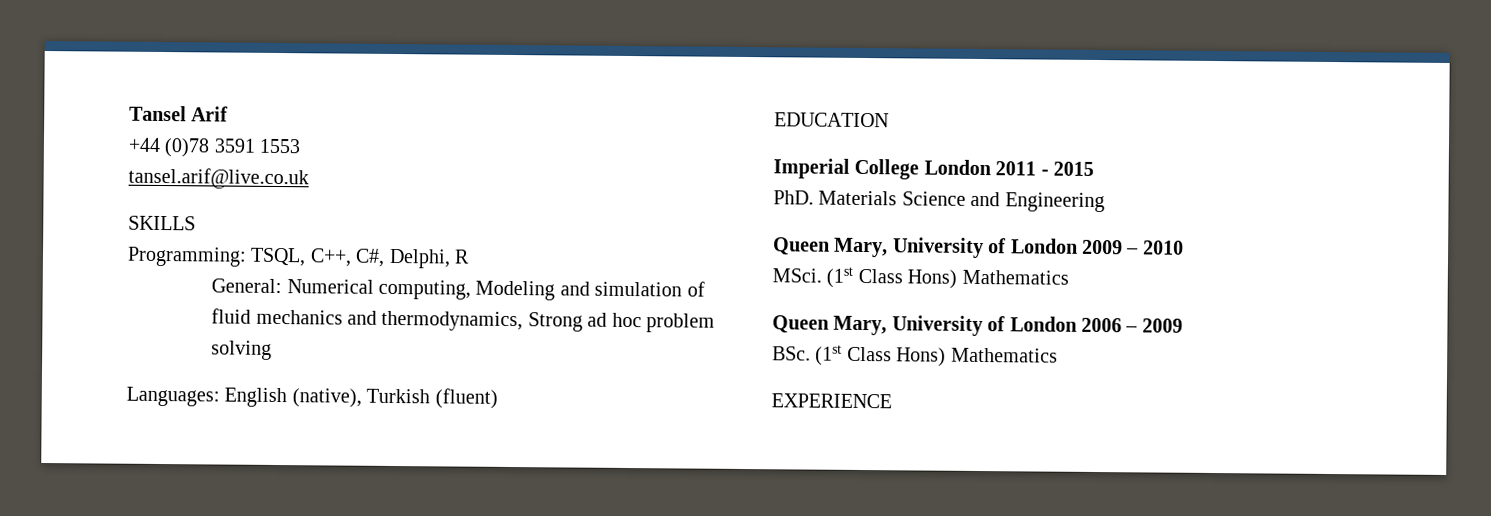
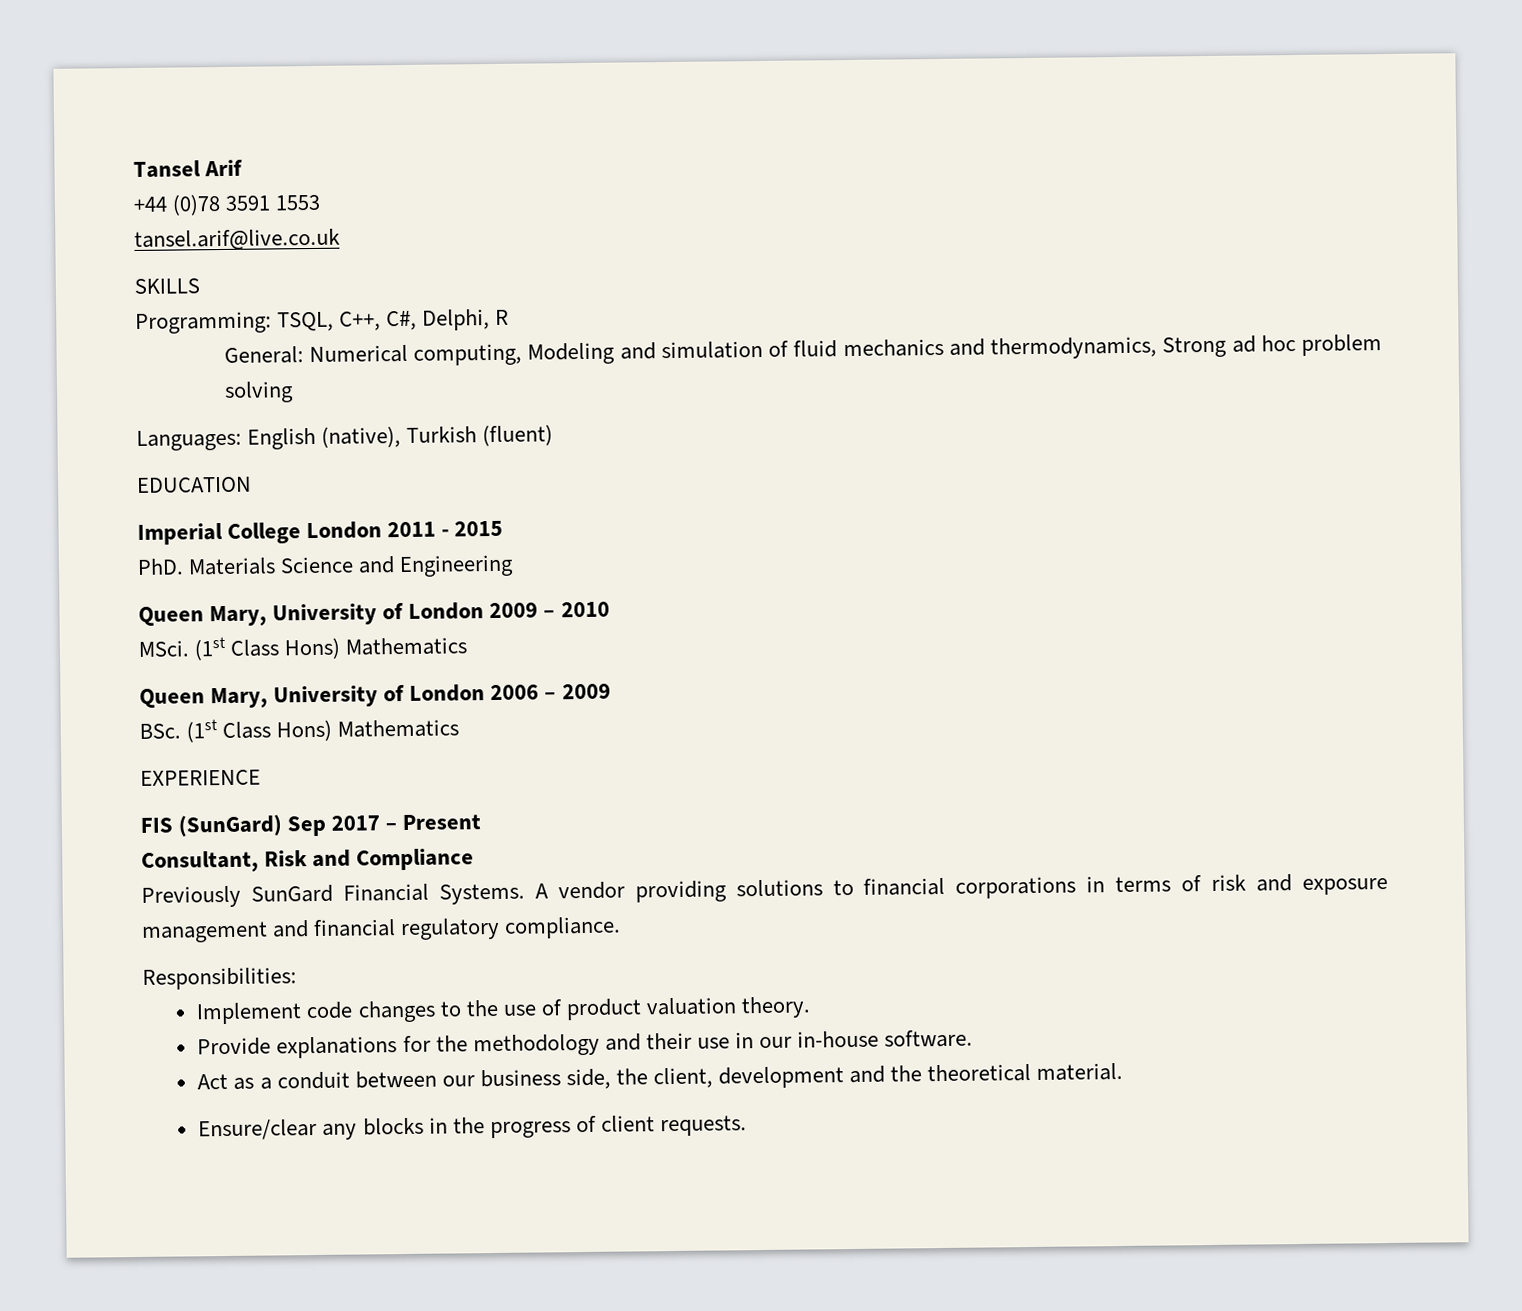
+ FIS (SunGard) Sep 2017 – Present
+ Consultant, Risk and Compliance
+ Previously SunGard Financial Systems. A vendor providing solutions to financial corporations in terms of risk and exposure management and financial regulatory compliance.
+ Responsibilities:
+ Implement code changes to the use of product valuation theory.
+ Provide explanations for the methodology and their use in our in-house software.
+ Act as a conduit between our business side, the client, development and the theoretical material.
+ Ensure/clear any blocks in the progress of client requests.

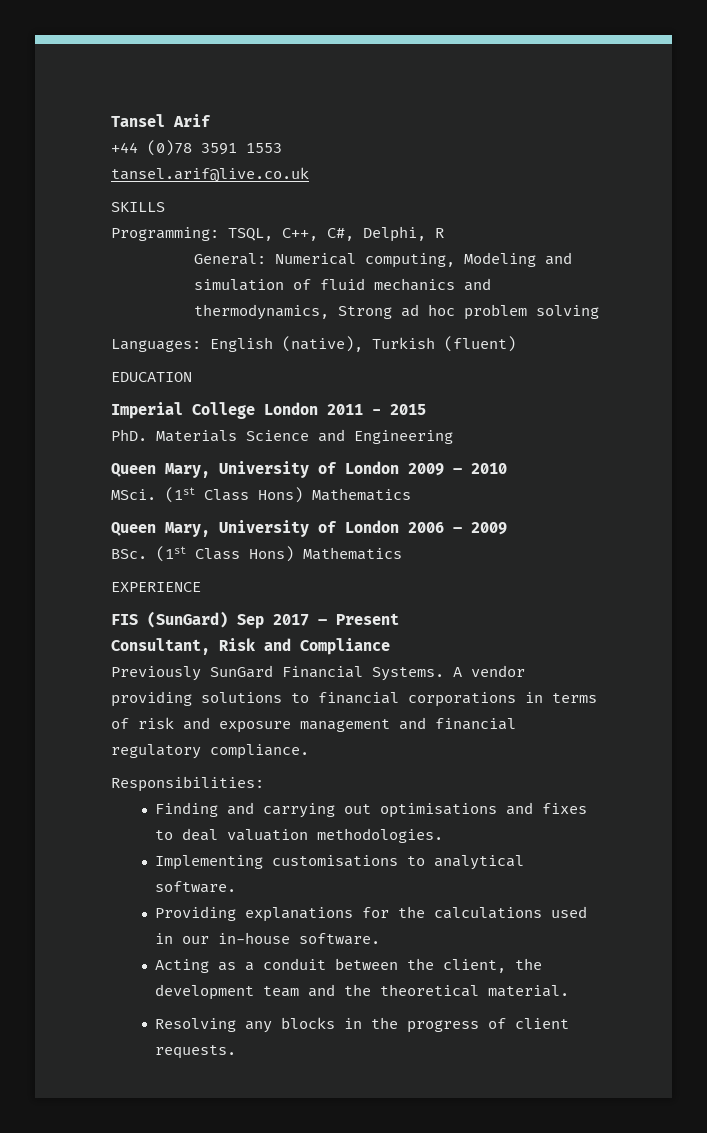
- Implement code changes to the use of product valuation theory.
- Provide explanations for the methodology and their use in our in-house software.
+ Finding and carrying out optimisations and fixes to deal valuation methodologies.
+ Implementing customisations to analytical software.
+ Providing explanations for the calculations used in our in-house software.
- Act as a conduit between our business side, the client, development and the theoretical material.
+ Acting as a conduit between the client, the development team and the theoretical material.
- Ensure/clear any blocks in the progress of client requests.
+ Resolving any blocks in the progress of client requests.

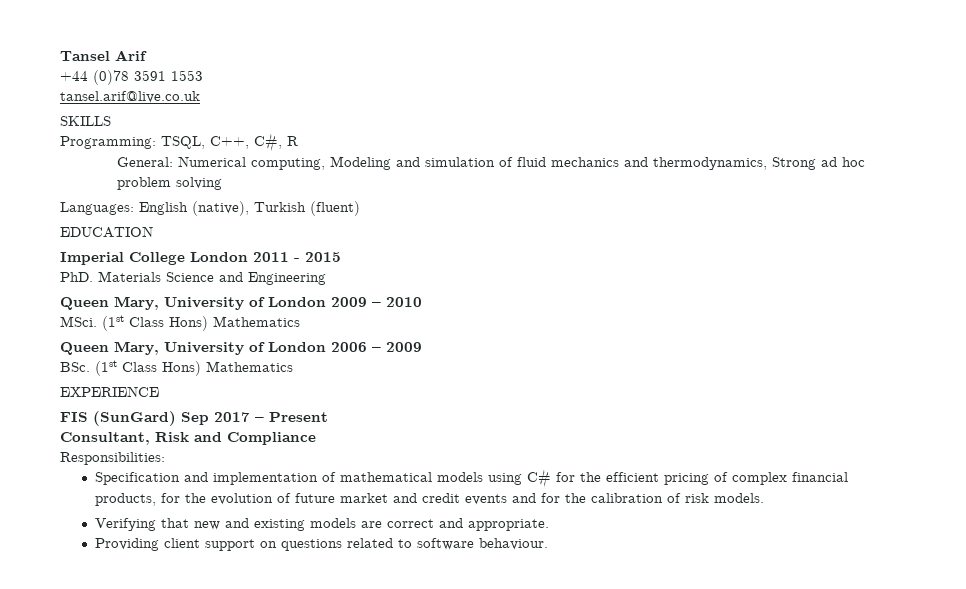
- Programming: TSQL, C++, C#, Delphi, R
+ Programming: TSQL, C++, C#, R
- Previously SunGard Financial Systems. A vendor providing solutions to financial corporations in terms of risk and exposure management and financial regulatory compliance.
  Responsibilities:
- Finding and carrying out optimisations and fixes to deal valuation methodologies.
- Implementing customisations to analytical software.
- Providing explanations for the calculations used in our in-house software.
- Acting as a conduit between the client, the development team and the theoretical material.
- Resolving any blocks in the progress of client requests.
+ Specification and implementation of mathematical models using C# for the efficient pricing of complex financial products, for the evolution of future market and credit events and for the calibration of risk models.
+ Verifying that new and existing models are correct and appropriate.
+ Providing client support on questions related to software behaviour.

